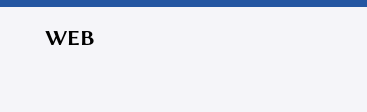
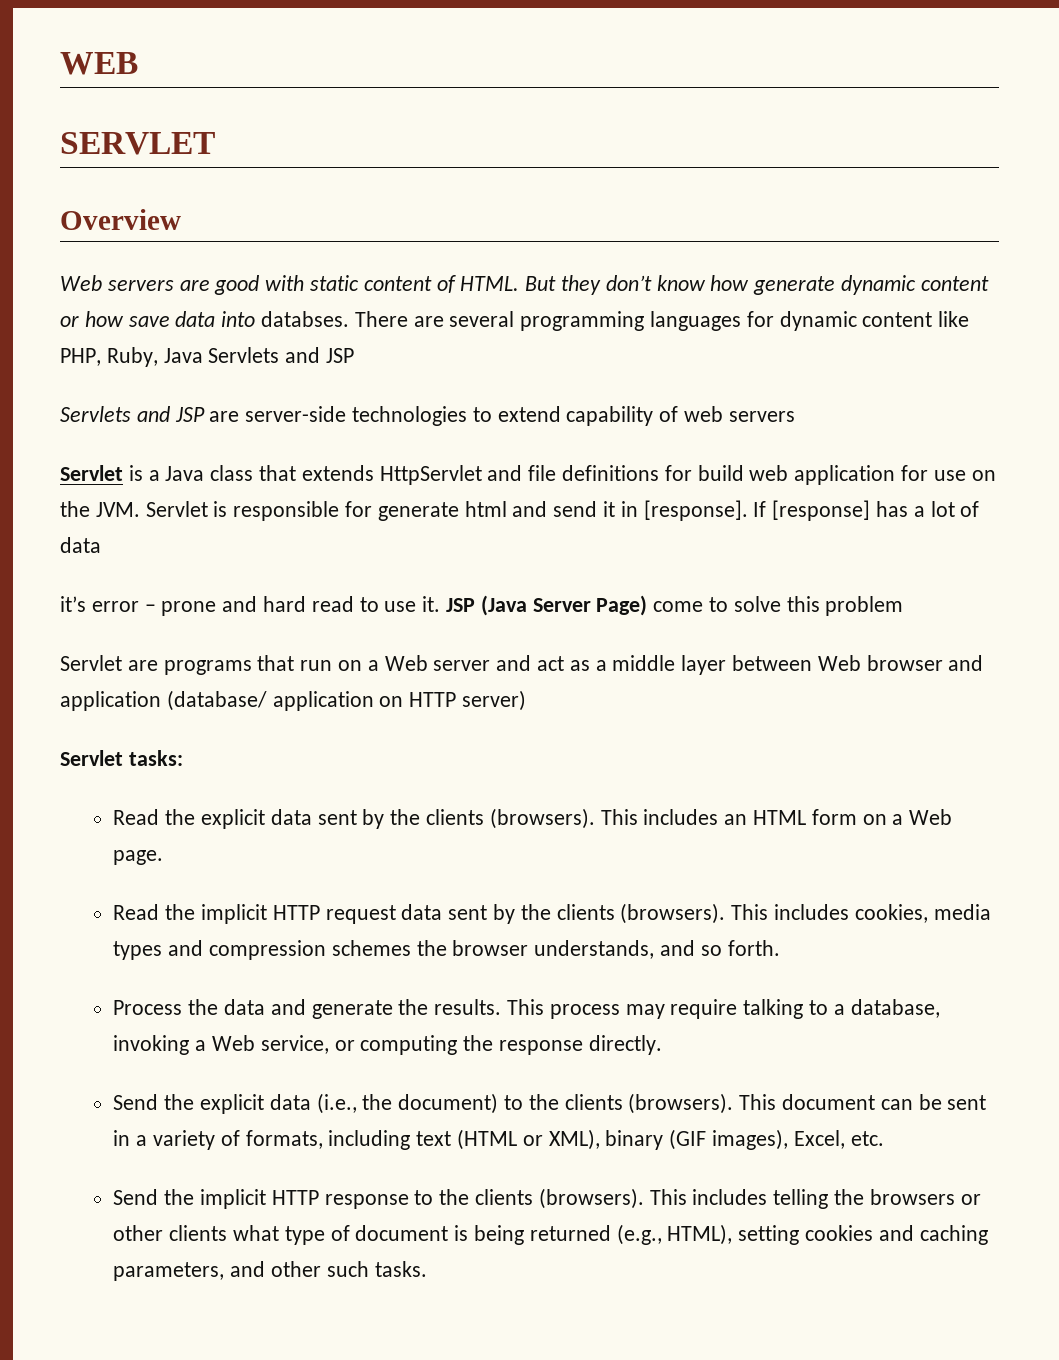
+ SERVLET
+ Overview
+ Web servers are good with static content of HTML. But they don’t know how generate dynamic content or how save data into databses. There are several programming languages for dynamic content like PHP, Ruby, Java Servlets and JSP
+ Servlets and JSP are server-side technologies to extend capability of web servers
+ Servlet is a Java class that extends HttpServlet and file definitions for build web application for use on the JVM. Servlet is responsible for generate html and send it in [response]. If [response] has a lot of data
+ it’s error – prone and hard read to use it. JSP (Java Server Page) come to solve this problem
+ Servlet are programs that run on a Web server and act as a middle layer between Web browser and application (database/ application on HTTP server)
+ Servlet tasks:
+ Read the explicit data sent by the clients (browsers). This includes an HTML form on a Web page.
+ Read the implicit HTTP request data sent by the clients (browsers). This includes cookies, media types and compression schemes the browser understands, and so forth.
+ Process the data and generate the results. This process may require talking to a database, invoking a Web service, or computing the response directly.
+ Send the explicit data (i.e., the document) to the clients (browsers). This document can be sent in a variety of formats, including text (HTML or XML), binary (GIF images), Excel, etc.
+ Send the implicit HTTP response to the clients (browsers). This includes telling the browsers or other clients what type of document is being returned (e.g., HTML), setting cookies and caching parameters, and other such tasks.

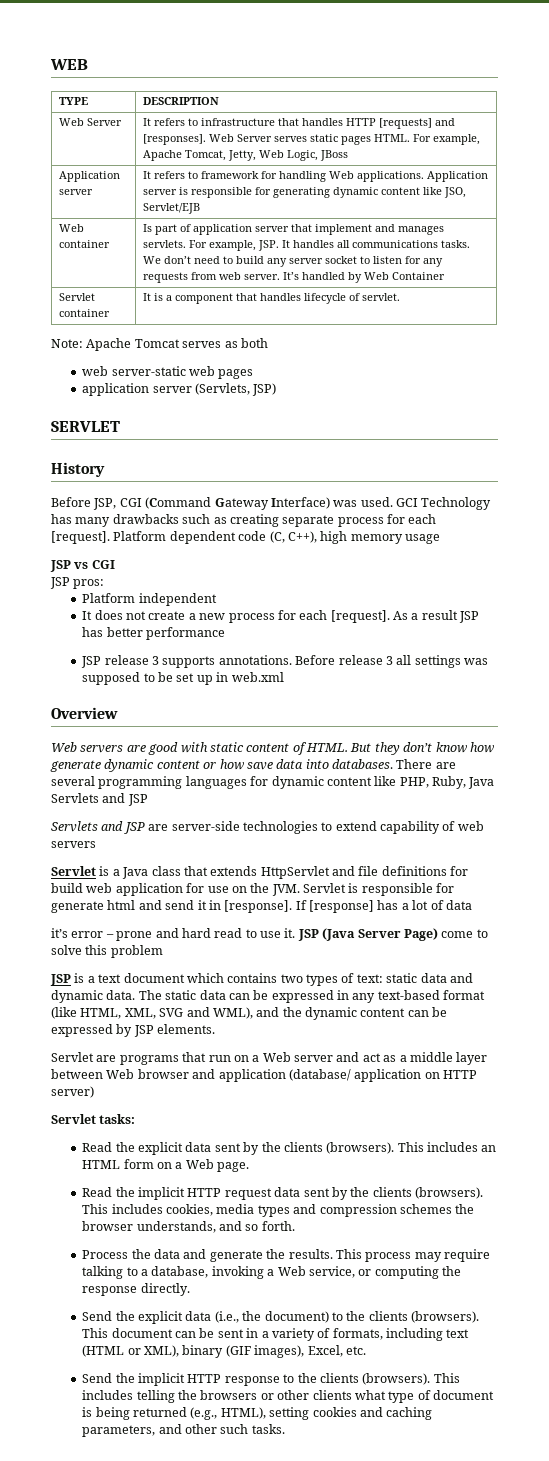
+ TYPE | DESCRIPTION
+ Web Server | It refers to infrastructure that handles HTTP [requests] and [responses]. Web Server serves static pages HTML. For example, Apache Tomcat, Jetty, Web Logic, JBoss
+ Application server | It refers to framework for handling Web applications. Application server is responsible for generating dynamic content like JSO, Servlet/EJB
+ Web container | Is part of application server that implement and manages servlets. For example, JSP. It handles all communications tasks. We don’t need to build any server socket to listen for any requests from web server. It’s handled by Web Container
+ Servlet container | It is a component that handles lifecycle of servlet.
+ Note: Apache Tomcat serves as both
+ web server-static web pages
+ application server (Servlets, JSP)
  SERVLET
+ History
+ Before JSP, CGI (Command Gateway Interface) was used. GCI Technology has many drawbacks such as creating separate process for each [request]. Platform dependent code (C, C++), high memory usage
+ JSP vs CGI
+ JSP pros:
+ Platform independent
+ It does not create a new process for each [request]. As a result JSP has better performance
+ JSP release 3 supports annotations. Before release 3 all settings was supposed to be set up in web.xml
- But they don’t know how generate dynamic content or how save data into databses.
+ But they don’t know how generate dynamic content or how save data into databases.
+ JSP is a text document which contains two types of text: static data and dynamic data. The static data can be expressed in any text-based format (like HTML, XML, SVG and WML), and the dynamic content can be expressed by JSP elements.

